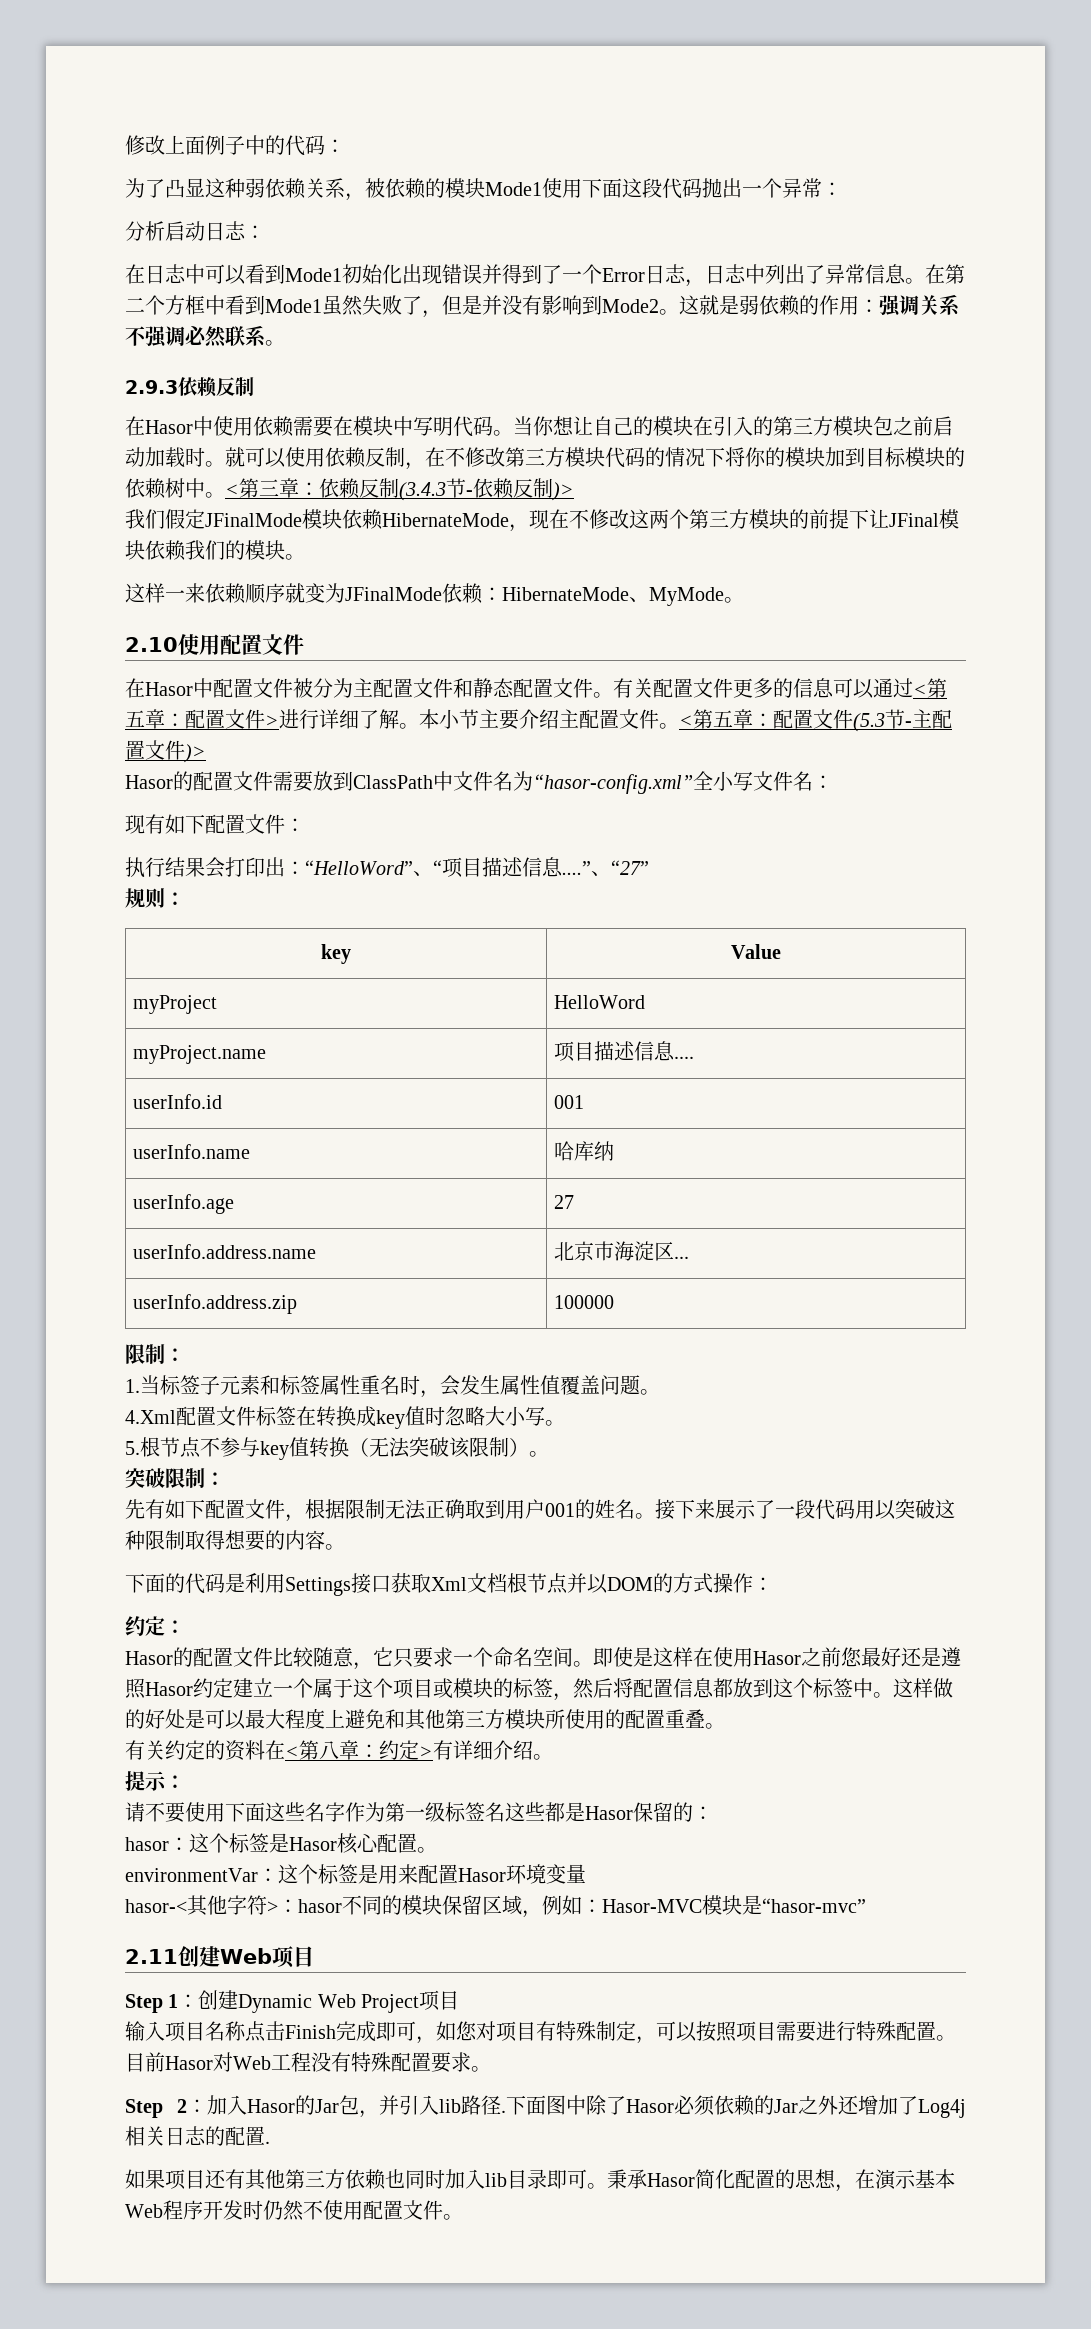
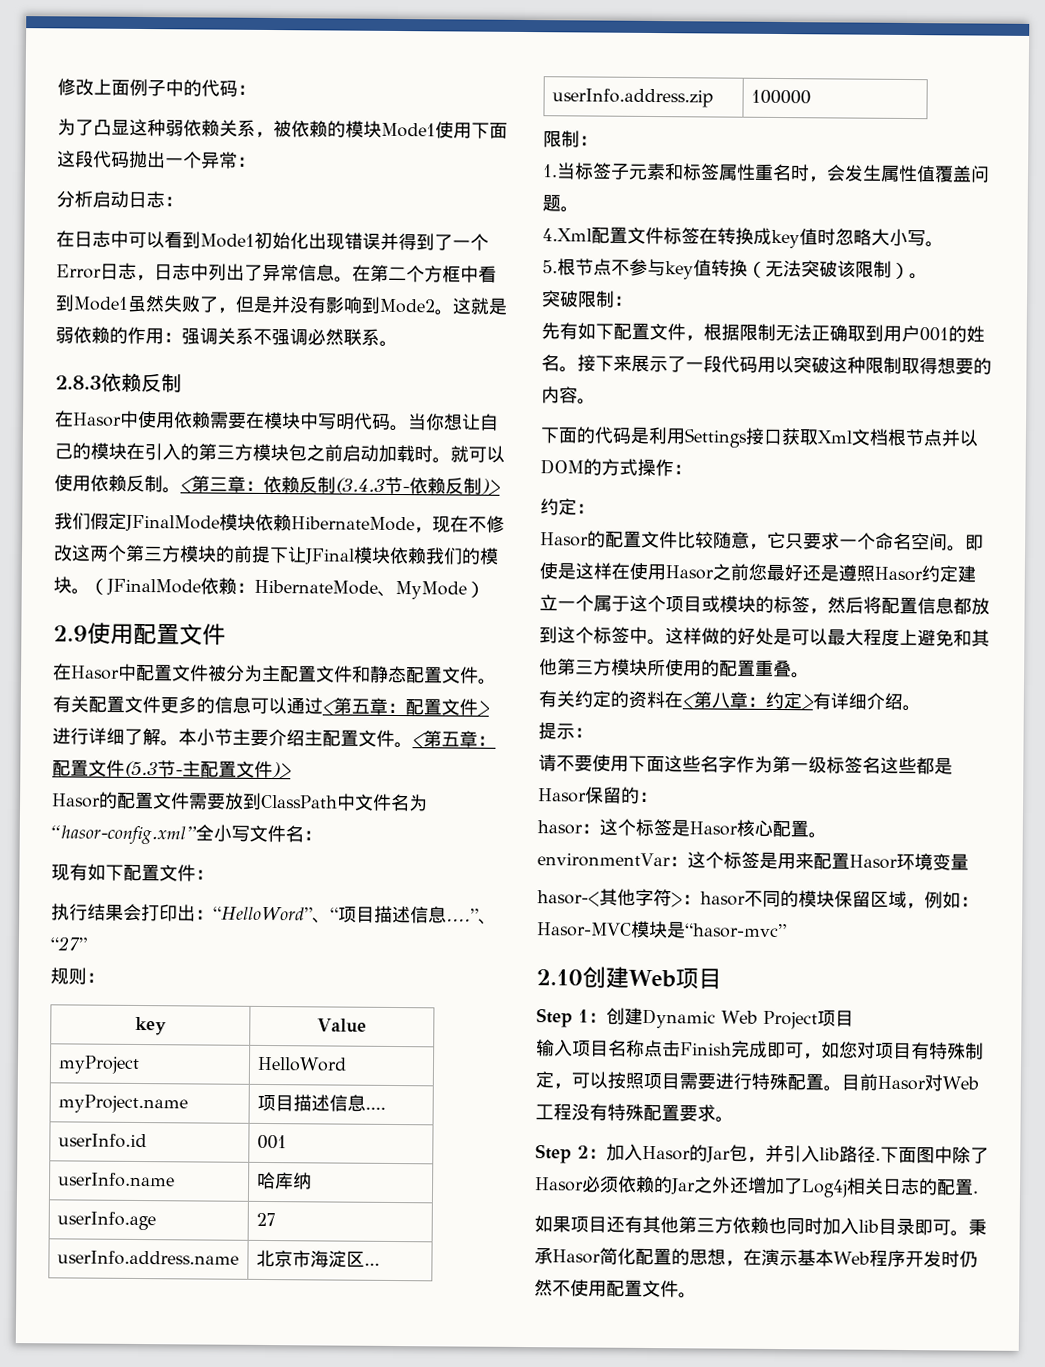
- 2.9.3依赖反制
+ 2.8.3依赖反制
- 就可以使用依赖反制，在不修改第三方模块代码的情况下将你的模块加到目标模块的依赖树中。
+ 就可以使用依赖反制。
- 我们假定JFinalMode模块依赖HibernateMode，现在不修改这两个第三方模块的前提下让JFinal模块依赖我们的模块。
- 这样一来依赖顺序就变为JFinalMode依赖：HibernateMode、MyMode。
- 2.10使用配置文件
+ 我们假定JFinalMode模块依赖HibernateMode，现在不修改这两个第三方模块的前提下让JFinal模块依赖我们的模块。（JFinalMode依赖：HibernateMode、MyMode）
+ 2.9使用配置文件
- 2.11创建Web项目
+ 2.10创建Web项目

